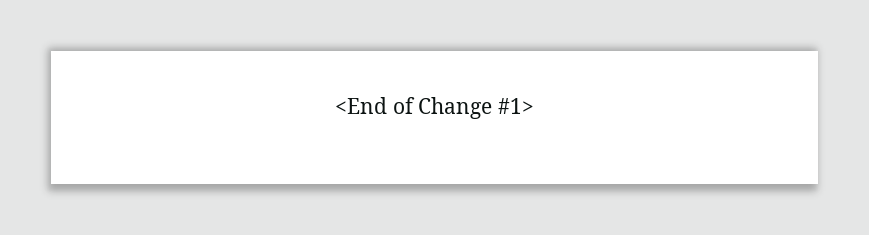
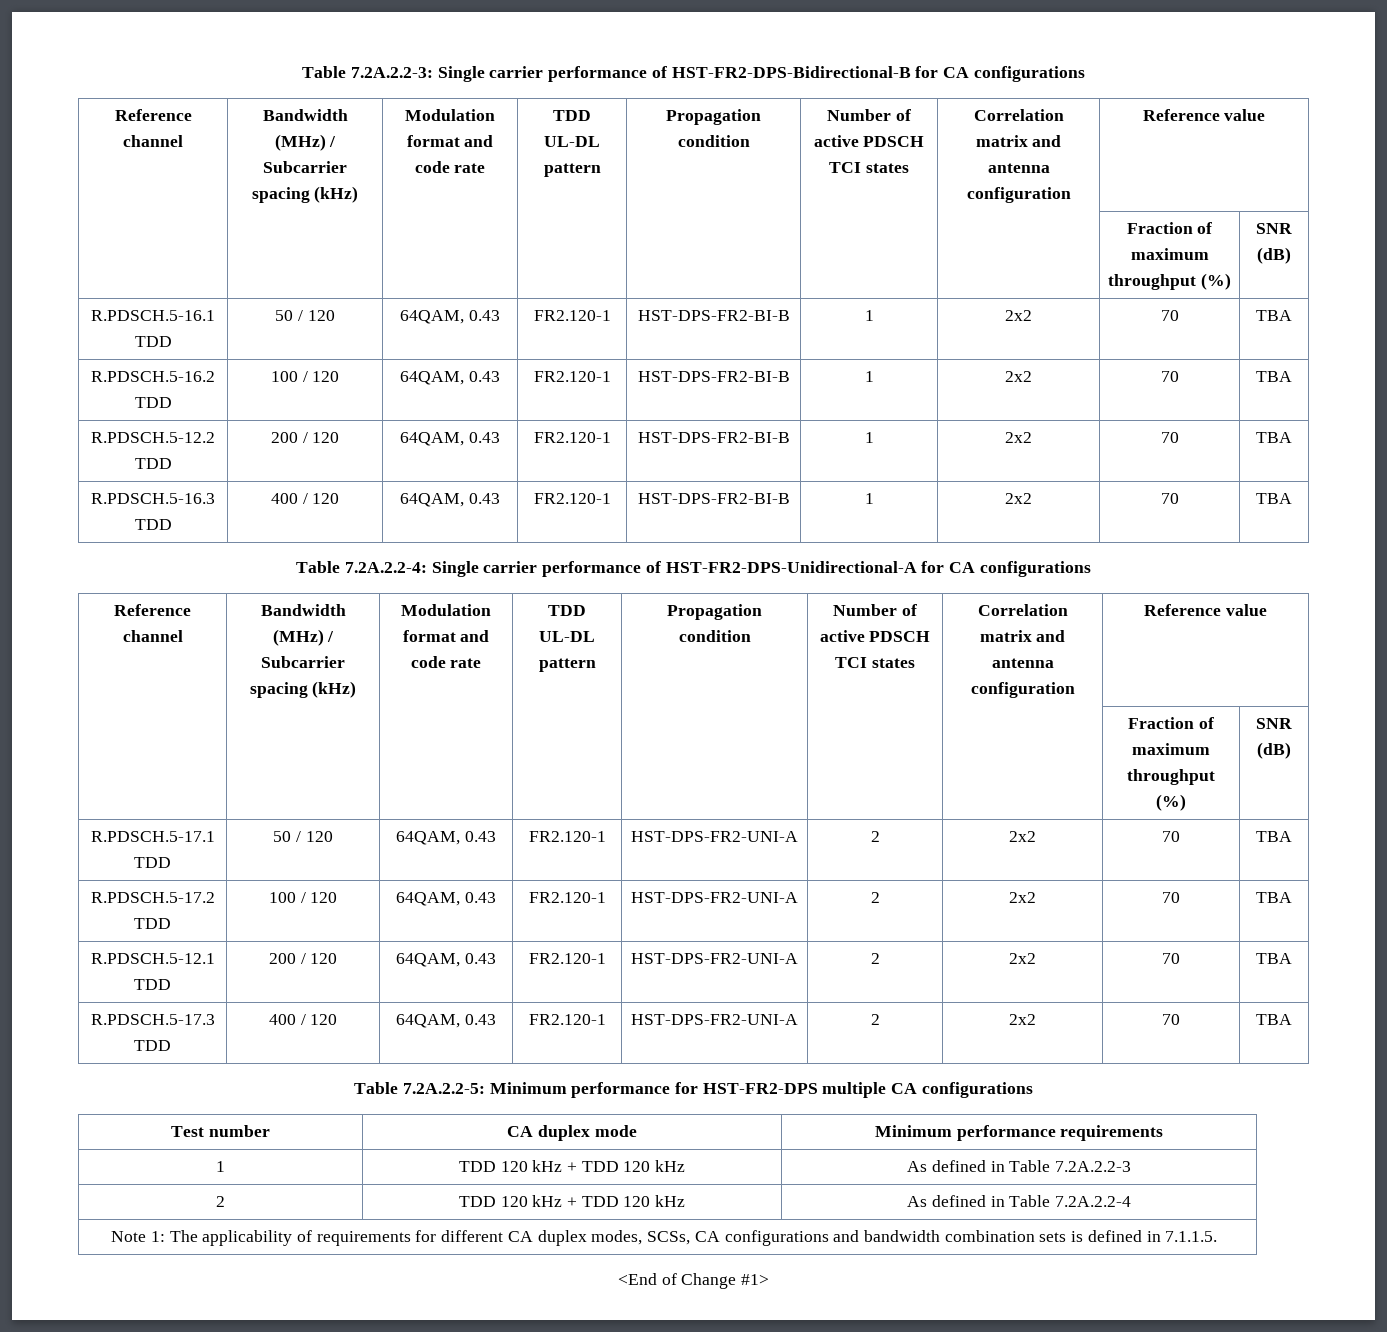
+ Table 7.2A.2.2-3: Single carrier performance of HST-FR2-DPS-Bidirectional-B for CA configurations
+ Reference channel | Bandwidth (MHz) / Subcarrier spacing (kHz) | Modulation format and code rate | TDD UL-DL pattern | Propagation condition | Number of active PDSCH TCI states | Correlation matrix and antenna configuration | Reference value
+ | | | | | | | Fraction of maximum throughput (%) | SNR (dB)
+ R.PDSCH.5-16.1 TDD | 50 / 120 | 64QAM, 0.43 | FR2.120-1 | HST-DPS-FR2-BI-B | 1 | 2x2 | 70 | TBA
+ R.PDSCH.5-16.2 TDD | 100 / 120 | 64QAM, 0.43 | FR2.120-1 | HST-DPS-FR2-BI-B | 1 | 2x2 | 70 | TBA
+ R.PDSCH.5-12.2 TDD | 200 / 120 | 64QAM, 0.43 | FR2.120-1 | HST-DPS-FR2-BI-B | 1 | 2x2 | 70 | TBA
+ R.PDSCH.5-16.3 TDD | 400 / 120 | 64QAM, 0.43 | FR2.120-1 | HST-DPS-FR2-BI-B | 1 | 2x2 | 70 | TBA
+ Table 7.2A.2.2-4: Single carrier performance of HST-FR2-DPS-Unidirectional-A for CA configurations
+ Reference channel | Bandwidth (MHz) / Subcarrier spacing (kHz) | Modulation format and code rate | TDD UL-DL pattern | Propagation condition | Number of active PDSCH TCI states | Correlation matrix and antenna configuration | Reference value
+ | | | | | | | Fraction of maximum throughput (%) | SNR (dB)
+ R.PDSCH.5-17.1 TDD | 50 / 120 | 64QAM, 0.43 | FR2.120-1 | HST-DPS-FR2-UNI-A | 2 | 2x2 | 70 | TBA
+ R.PDSCH.5-17.2 TDD | 100 / 120 | 64QAM, 0.43 | FR2.120-1 | HST-DPS-FR2-UNI-A | 2 | 2x2 | 70 | TBA
+ R.PDSCH.5-12.1 TDD | 200 / 120 | 64QAM, 0.43 | FR2.120-1 | HST-DPS-FR2-UNI-A | 2 | 2x2 | 70 | TBA
+ R.PDSCH.5-17.3 TDD | 400 / 120 | 64QAM, 0.43 | FR2.120-1 | HST-DPS-FR2-UNI-A | 2 | 2x2 | 70 | TBA
+ Table 7.2A.2.2-5: Minimum performance for HST-FR2-DPS multiple CA configurations
+ Test number | CA duplex mode | Minimum performance requirements
+ 1 | TDD 120 kHz + TDD 120 kHz | As defined in Table 7.2A.2.2-3
+ 2 | TDD 120 kHz + TDD 120 kHz | As defined in Table 7.2A.2.2-4
+ Note 1: The applicability of requirements for different CA duplex modes, SCSs, CA configurations and bandwidth combination sets is defined in 7.1.1.5.

